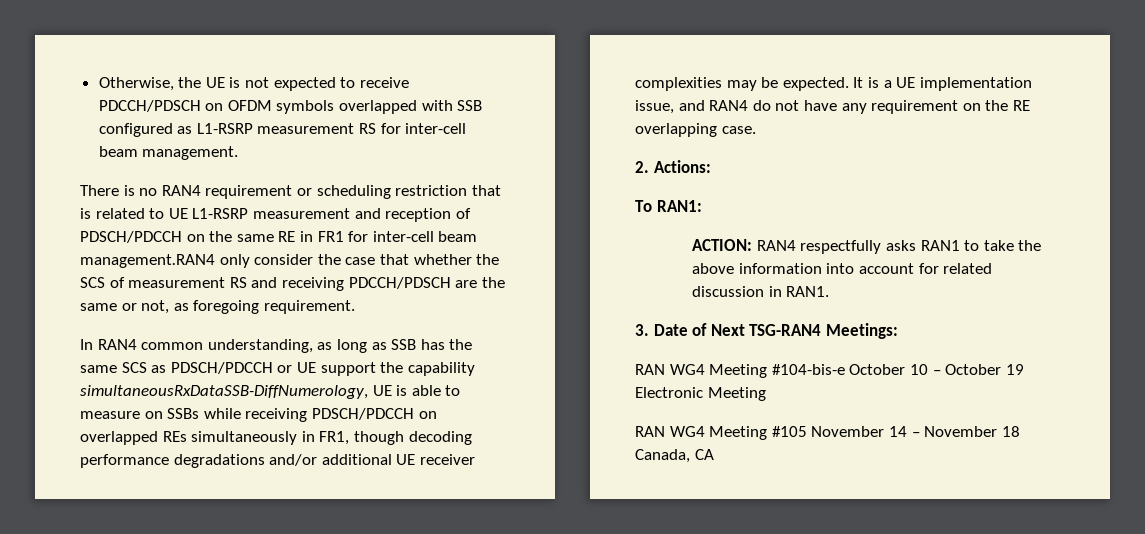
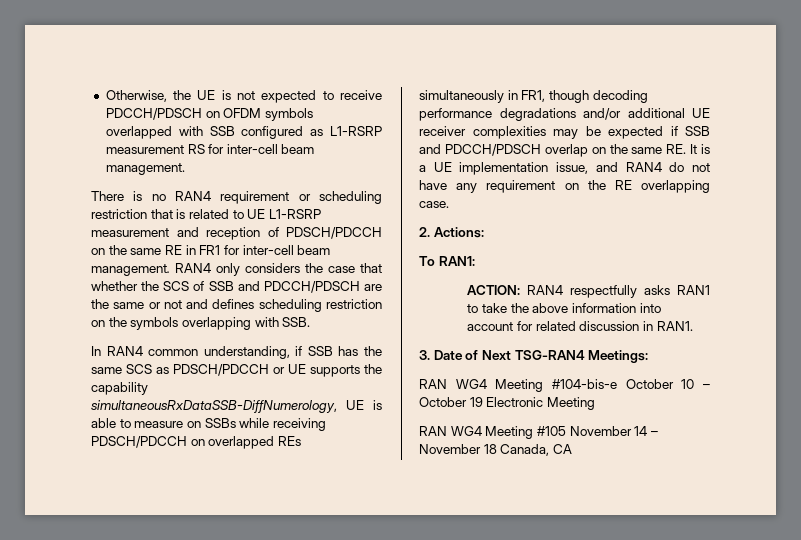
- There is no RAN4 requirement or scheduling restriction that is related to UE L1-RSRP measurement and reception of PDSCH/PDCCH on the same RE in FR1 for inter-cell beam management.RAN4 only consider the case that whether the SCS of measurement RS and receiving PDCCH/PDSCH are the same or not, as foregoing requirement.
+ There is no RAN4 requirement or scheduling restriction that is related to UE L1-RSRP measurement and reception of PDSCH/PDCCH on the same RE in FR1 for inter-cell beam management. RAN4 only considers the case that whether the SCS of SSB and PDCCH/PDSCH are the same or not and defines scheduling restriction on the symbols overlapping with SSB.
- In RAN4 common understanding, as long as SSB has the same SCS as PDSCH/PDCCH or UE support the capability simultaneousRxDataSSB-DiffNumerology, UE is able to measure on SSBs while receiving PDSCH/PDCCH on overlapped REs simultaneously in FR1, though decoding performance degradations and/or additional UE receiver complexities may be expected. It is a UE implementation issue, and RAN4 do not have any requirement on the RE overlapping case.
+ In RAN4 common understanding, if SSB has the same SCS as PDSCH/PDCCH or UE supports the capability simultaneousRxDataSSB-DiffNumerology, UE is able to measure on SSBs while receiving PDSCH/PDCCH on overlapped REs simultaneously in FR1, though decoding performance degradations and/or additional UE receiver complexities may be expected if SSB and PDCCH/PDSCH overlap on the same RE. It is a UE implementation issue, and RAN4 do not have any requirement on the RE overlapping case.

